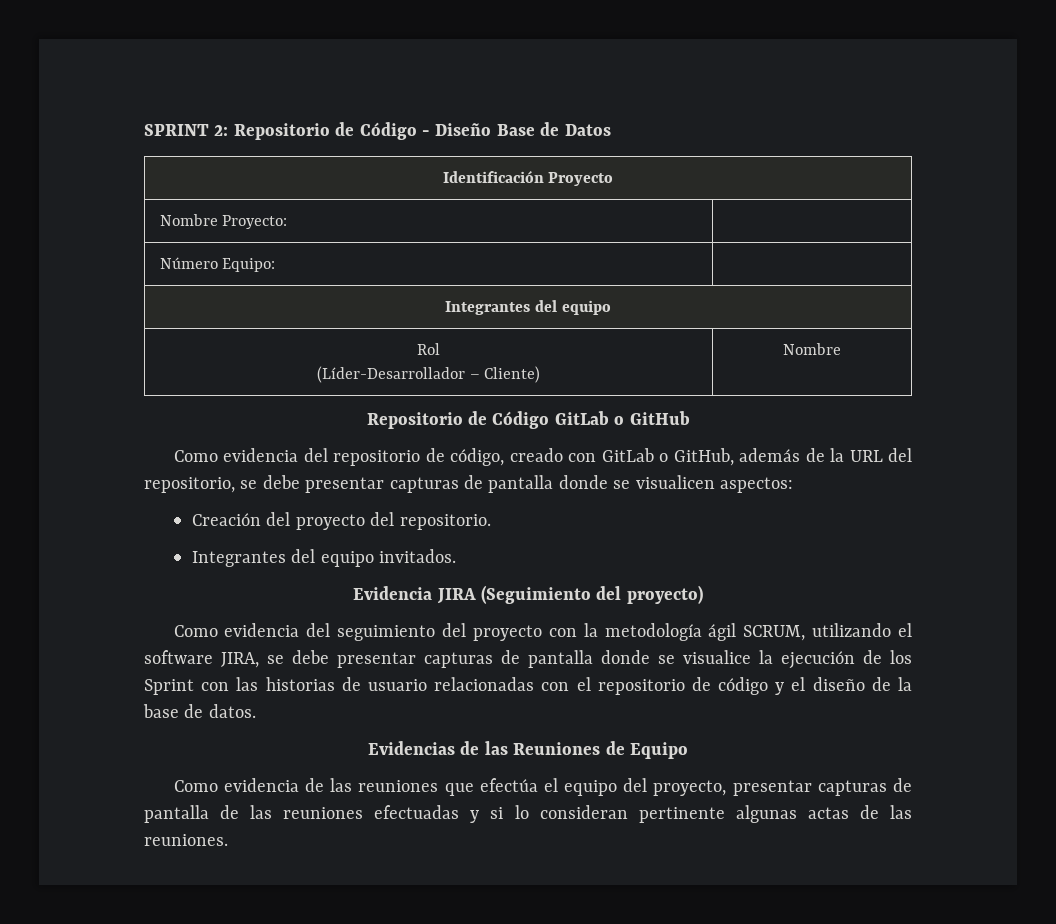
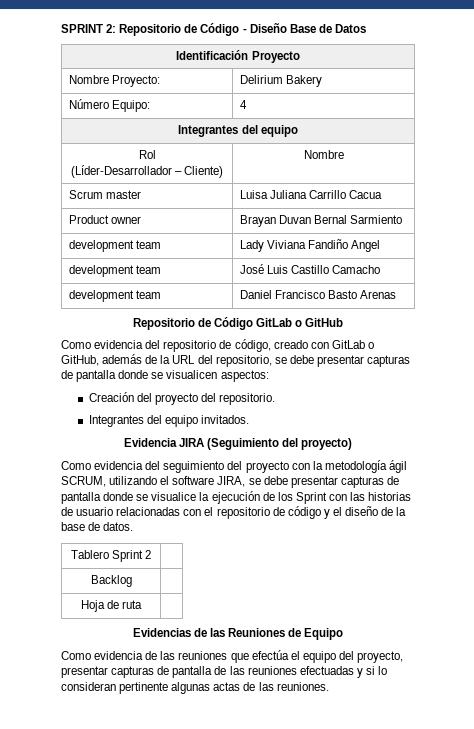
- Nombre Proyecto: |
+ Nombre Proyecto: | Delirium Bakery
- Número Equipo: |
+ Número Equipo: | 4
+ Scrum master | Luisa Juliana Carrillo Cacua
+ Product owner | Brayan Duvan Bernal Sarmiento
+ development team | Lady Viviana Fandiño Angel
+ development team | José Luis Castillo Camacho
+ development team | Daniel Francisco Basto Arenas
+ Tablero Sprint 2 |
+ Backlog |
+ Hoja de ruta |

